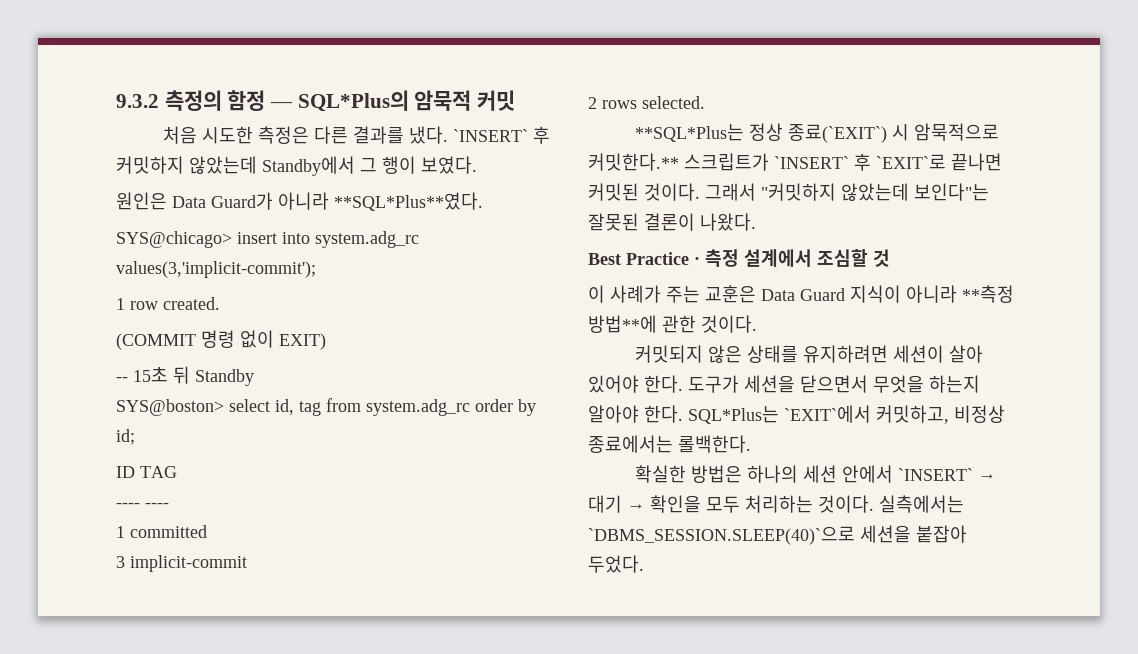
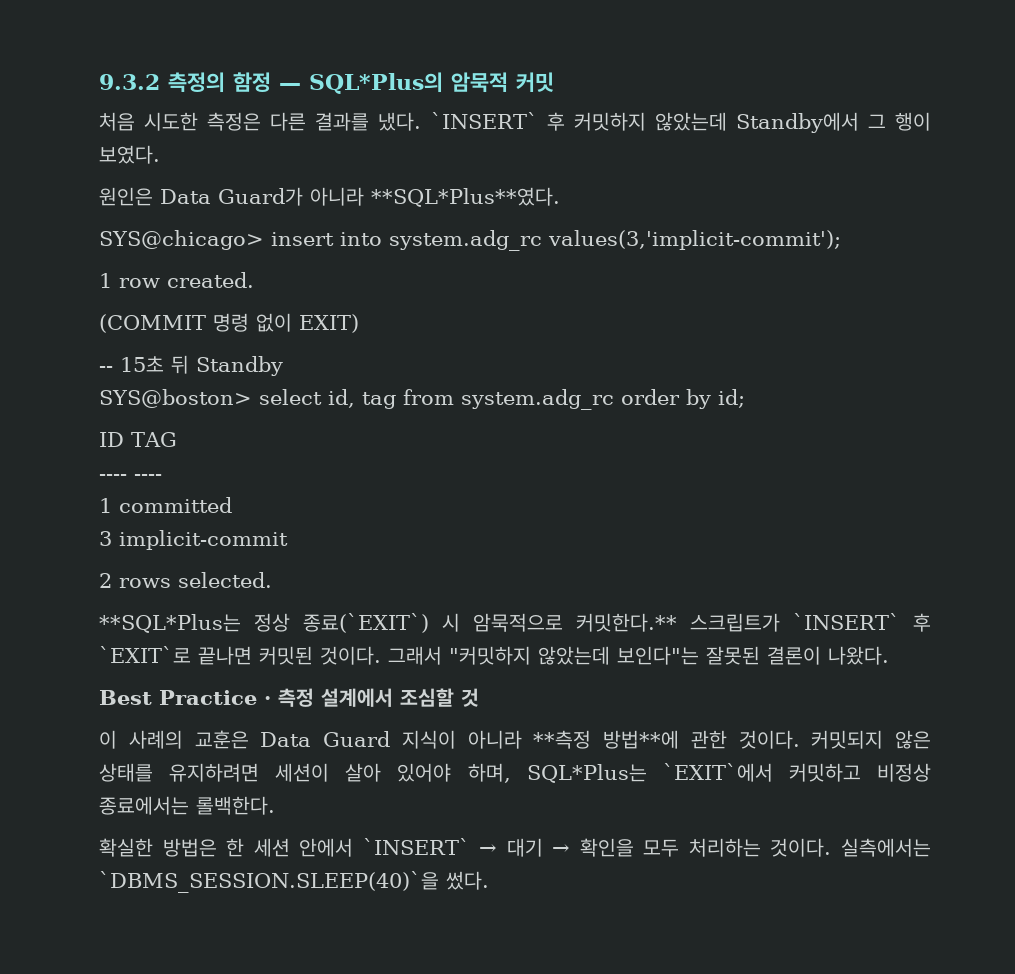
- 이 사례가 주는 교훈은 Data Guard 지식이 아니라 **측정 방법**에 관한 것이다.
- 커밋되지 않은 상태를 유지하려면 세션이 살아 있어야 한다. 도구가 세션을 닫으면서 무엇을 하는지 알아야 한다. SQL*Plus는 `EXIT`에서 커밋하고, 비정상 종료에서는 롤백한다.
+ 이 사례의 교훈은 Data Guard 지식이 아니라 **측정 방법**에 관한 것이다. 커밋되지 않은 상태를 유지하려면 세션이 살아 있어야 하며, SQL*Plus는 `EXIT`에서 커밋하고 비정상 종료에서는 롤백한다.
- 확실한 방법은 하나의 세션 안에서 `INSERT` → 대기 → 확인을 모두 처리하는 것이다.
+ 확실한 방법은 한 세션 안에서 `INSERT` → 대기 → 확인을 모두 처리하는 것이다.
- 실측에서는 `DBMS_SESSION.SLEEP(40)`으로 세션을 붙잡아 두었다.
+ 실측에서는 `DBMS_SESSION.SLEEP(40)`을 썼다.

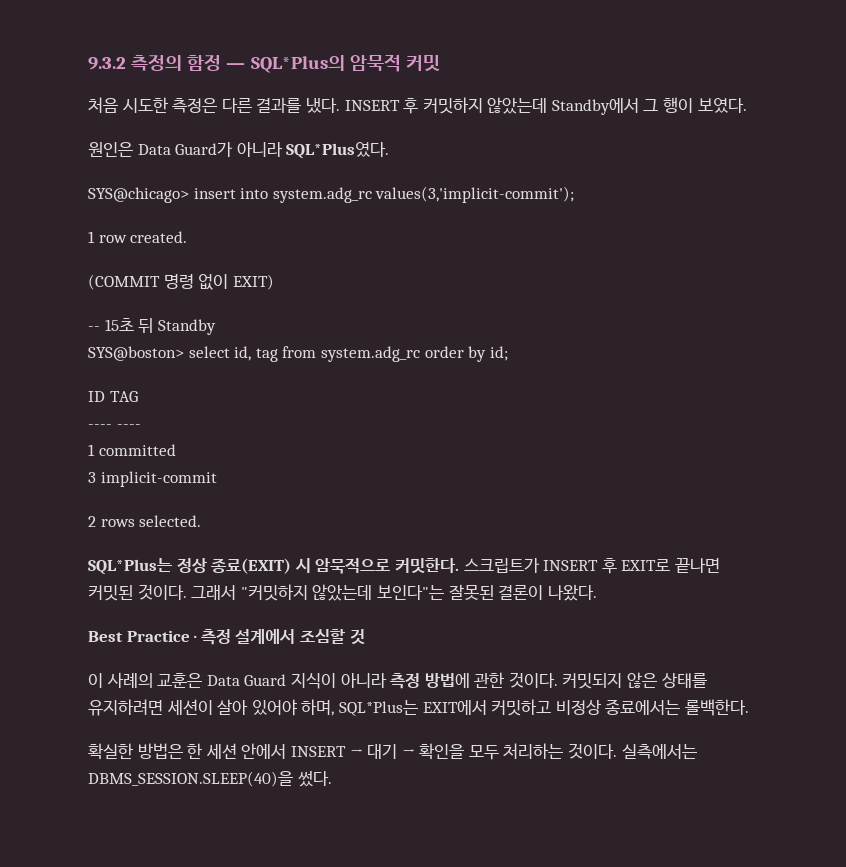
- `INSERT` 후 커밋하지 않았는데 Standby에서 그 행이 보였다.
+ INSERT 후 커밋하지 않았는데 Standby에서 그 행이 보였다.
- 원인은 Data Guard가 아니라 **SQL*Plus**였다.
+ 원인은 Data Guard가 아니라 SQL*Plus였다.
- **SQL*Plus는 정상 종료(`EXIT`) 시 암묵적으로 커밋한다.** 스크립트가 `INSERT` 후 `EXIT`로 끝나면 커밋된 것이다.
+ SQL*Plus는 정상 종료(EXIT) 시 암묵적으로 커밋한다. 스크립트가 INSERT 후 EXIT로 끝나면 커밋된 것이다.
- 이 사례의 교훈은 Data Guard 지식이 아니라 **측정 방법**에 관한 것이다.
+ 이 사례의 교훈은 Data Guard 지식이 아니라 측정 방법에 관한 것이다.
- 커밋되지 않은 상태를 유지하려면 세션이 살아 있어야 하며, SQL*Plus는 `EXIT`에서 커밋하고 비정상 종료에서는 롤백한다.
+ 커밋되지 않은 상태를 유지하려면 세션이 살아 있어야 하며, SQL*Plus는 EXIT에서 커밋하고 비정상 종료에서는 롤백한다.
- 확실한 방법은 한 세션 안에서 `INSERT` → 대기 → 확인을 모두 처리하는 것이다.
+ 확실한 방법은 한 세션 안에서 INSERT → 대기 → 확인을 모두 처리하는 것이다.
- 실측에서는 `DBMS_SESSION.SLEEP(40)`을 썼다.
+ 실측에서는 DBMS_SESSION.SLEEP(40)을 썼다.

